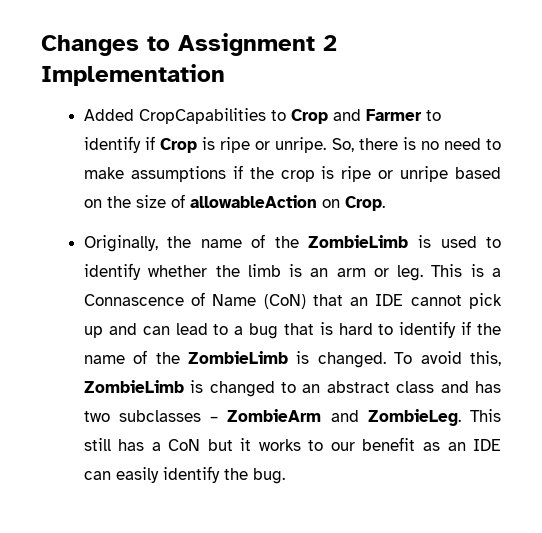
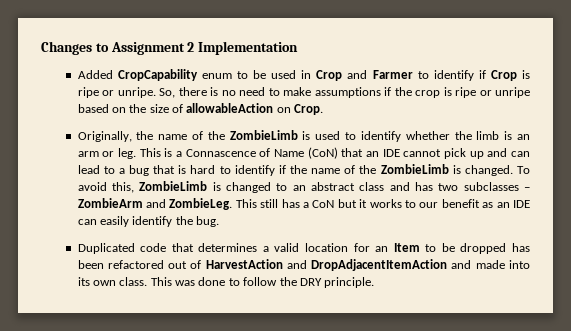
- Added CropCapabilities to Crop and Farmer to identify if Crop is ripe or unripe.
+ Added CropCapability enum to be used in Crop and Farmer to identify if Crop is ripe or unripe.
+ Duplicated code that determines a valid location for an Item to be dropped has been refactored out of HarvestAction and DropAdjacentItemAction and made into its own class. This was done to follow the DRY principle.

